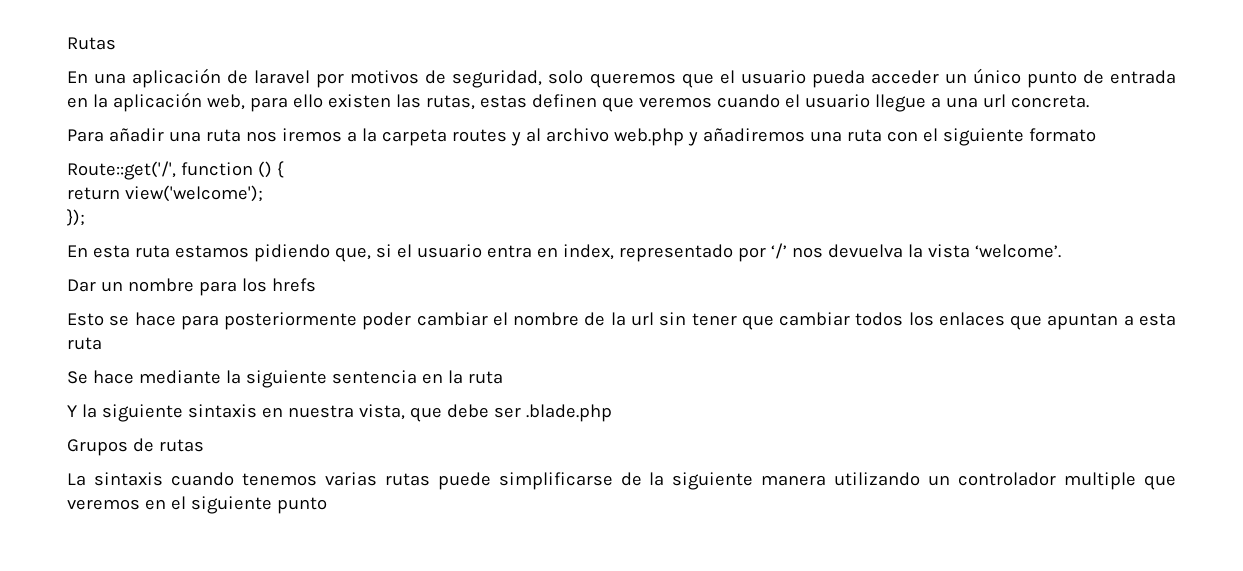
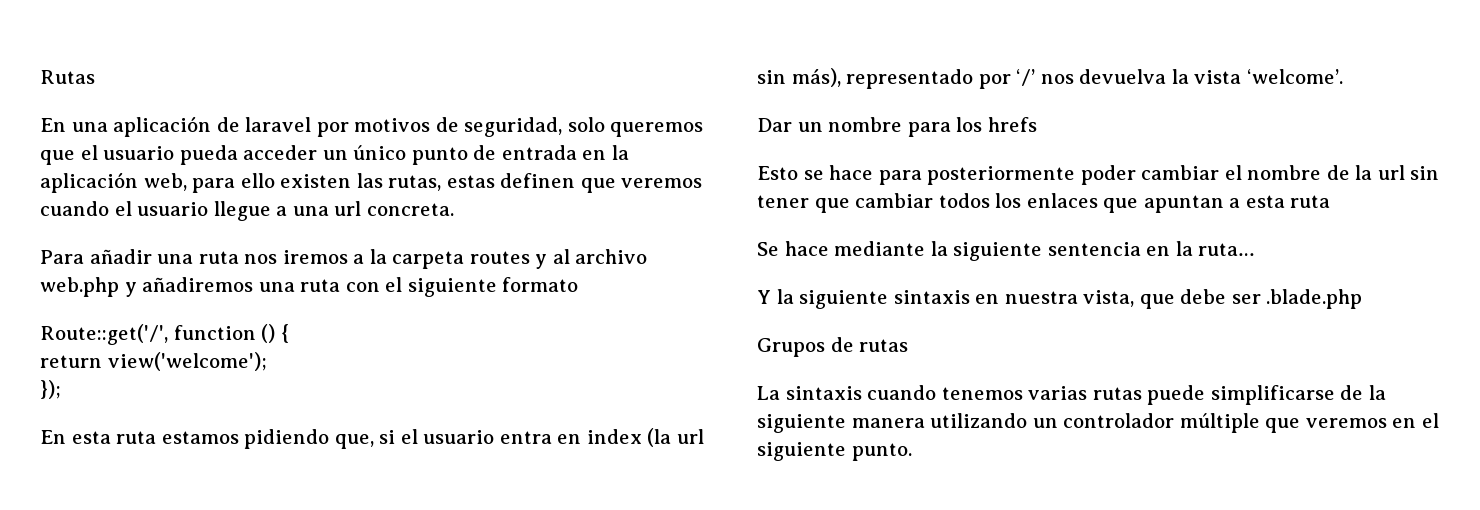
- En esta ruta estamos pidiendo que, si el usuario entra en index, representado por ‘/’ nos devuelva la vista ‘welcome’.
+ En esta ruta estamos pidiendo que, si el usuario entra en index (la url sin más), representado por ‘/’ nos devuelva la vista ‘welcome’.
- Se hace mediante la siguiente sentencia en la ruta
+ Se hace mediante la siguiente sentencia en la ruta…
- La sintaxis cuando tenemos varias rutas puede simplificarse de la siguiente manera utilizando un controlador multiple que veremos en el siguiente punto
+ La sintaxis cuando tenemos varias rutas puede simplificarse de la siguiente manera utilizando un controlador múltiple que veremos en el siguiente punto.

